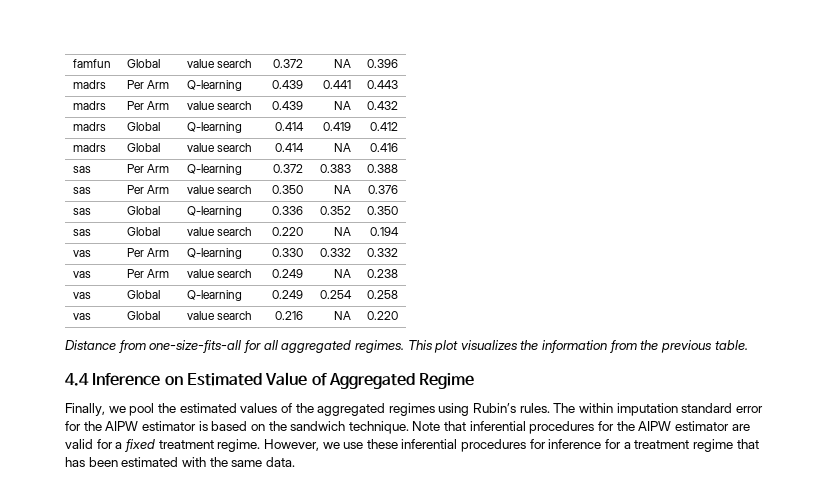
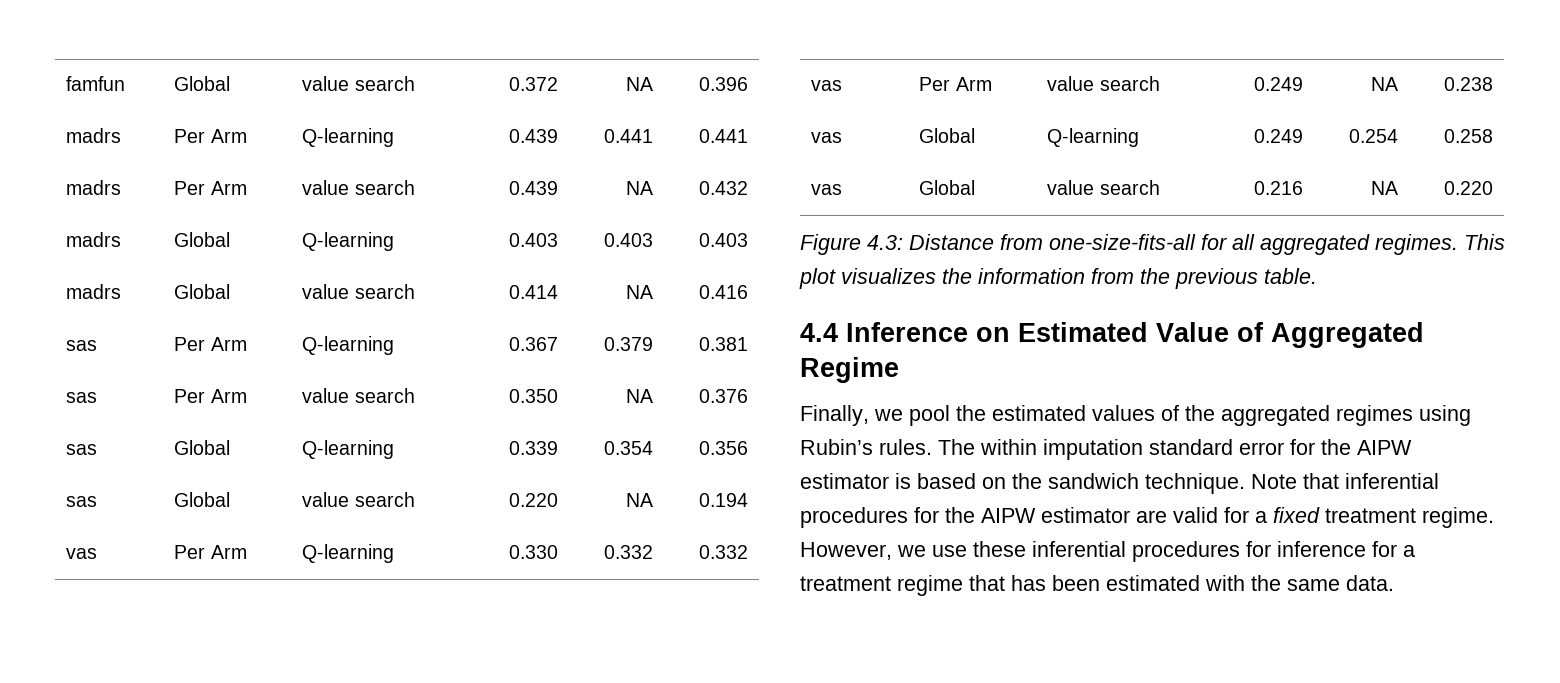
- madrs | Per Arm | Q-learning | 0.439 | 0.441 | 0.443
+ madrs | Per Arm | Q-learning | 0.439 | 0.441 | 0.441
- madrs | Global | Q-learning | 0.414 | 0.419 | 0.412
+ madrs | Global | Q-learning | 0.403 | 0.403 | 0.403
- sas | Per Arm | Q-learning | 0.372 | 0.383 | 0.388
+ sas | Per Arm | Q-learning | 0.367 | 0.379 | 0.381
- sas | Global | Q-learning | 0.336 | 0.352 | 0.350
+ sas | Global | Q-learning | 0.339 | 0.354 | 0.356
- Distance from one-size-fits-all for all aggregated regimes.
+ Figure 4.3: Distance from one-size-fits-all for all aggregated regimes.

